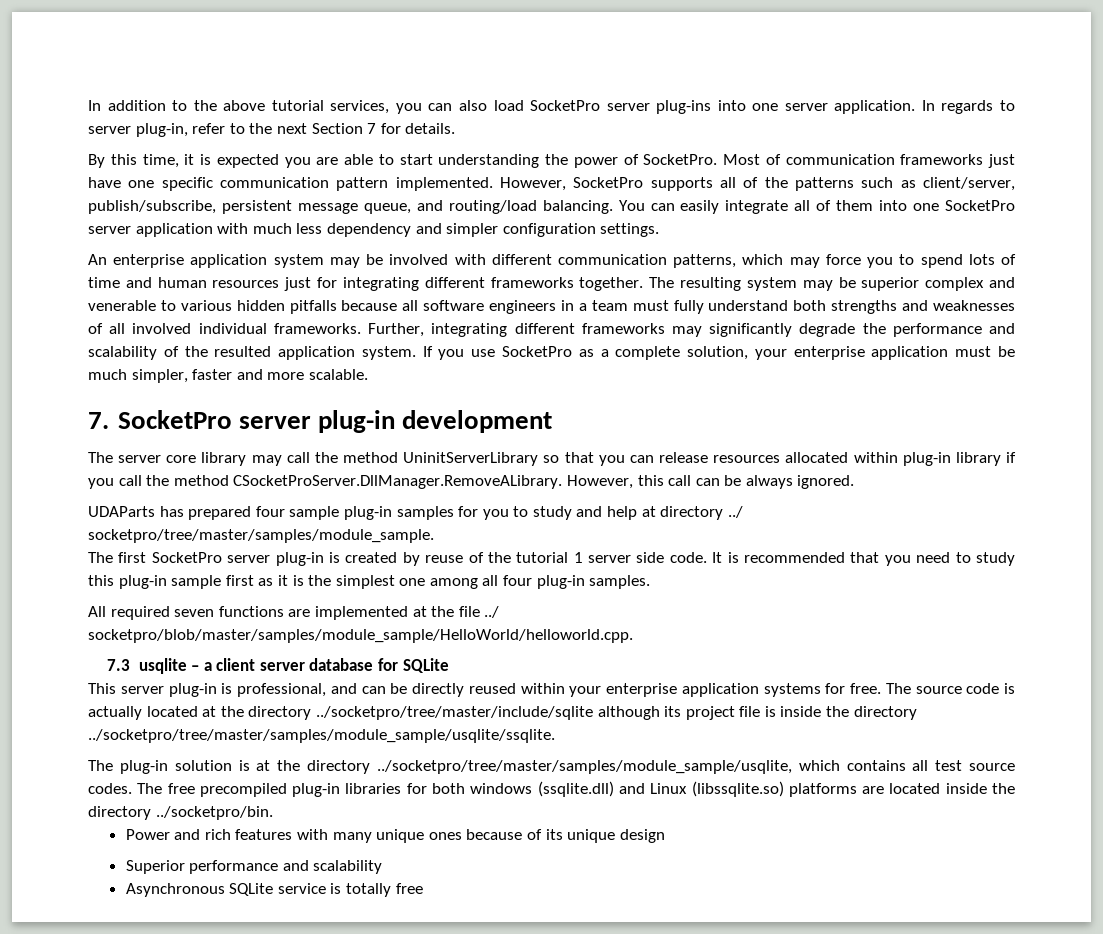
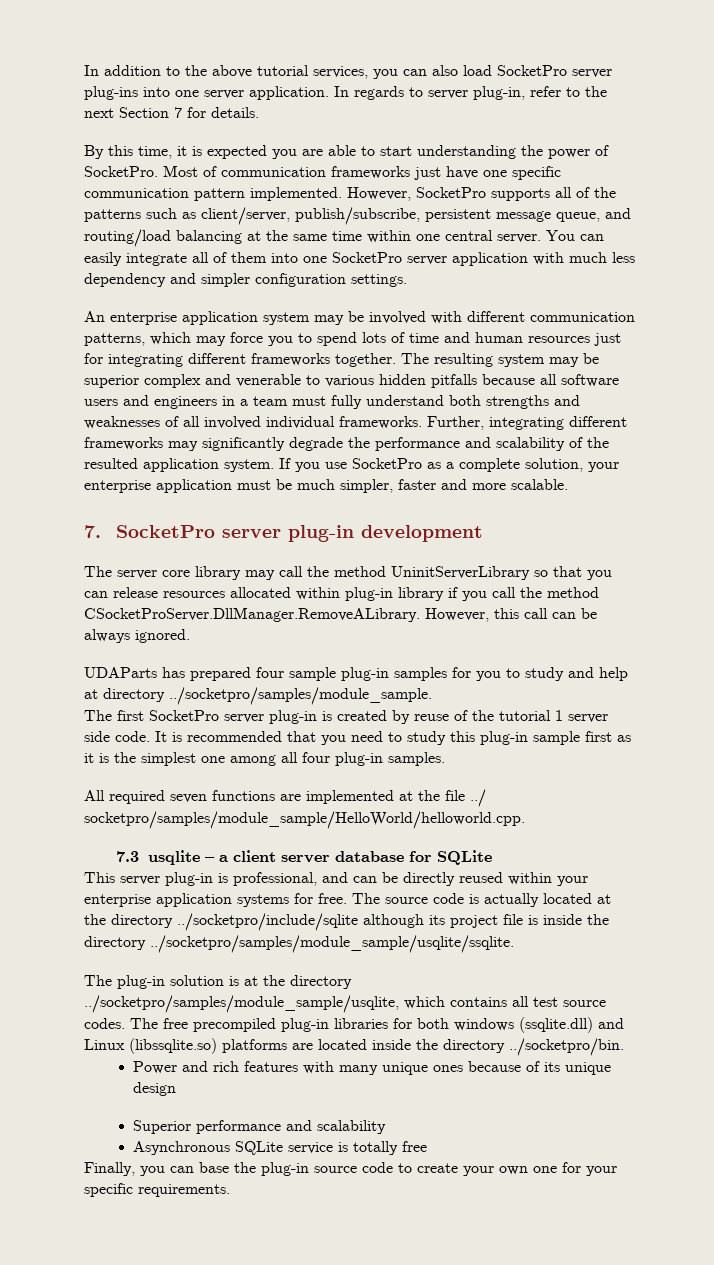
- However, SocketPro supports all of the patterns such as client/server, publish/subscribe, persistent message queue, and routing/load balancing.
+ However, SocketPro supports all of the patterns such as client/server, publish/subscribe, persistent message queue, and routing/load balancing at the same time within one central server.
- The resulting system may be superior complex and venerable to various hidden pitfalls because all software engineers in a team must fully understand both strengths and weaknesses of all involved individual frameworks.
+ The resulting system may be superior complex and venerable to various hidden pitfalls because all software users and engineers in a team must fully understand both strengths and weaknesses of all involved individual frameworks.
- UDAParts has prepared four sample plug-in samples for you to study and help at directory ../ socketpro/tree/master/samples/module_sample.
+ UDAParts has prepared four sample plug-in samples for you to study and help at directory ../socketpro/samples/module_sample.
- All required seven functions are implemented at the file ../ socketpro/blob/master/samples/module_sample/HelloWorld/helloworld.cpp.
+ All required seven functions are implemented at the file ../ socketpro/samples/module_sample/HelloWorld/helloworld.cpp.
- The source code is actually located at the directory ../socketpro/tree/master/include/sqlite although its project file is inside the directory ../socketpro/tree/master/samples/module_sample/usqlite/ssqlite.
+ The source code is actually located at the directory ../socketpro/include/sqlite although its project file is inside the directory ../socketpro/samples/module_sample/usqlite/ssqlite.
- The plug-in solution is at the directory ../socketpro/tree/master/samples/module_sample/usqlite, which contains all test source codes.
+ The plug-in solution is at the directory ../socketpro/samples/module_sample/usqlite, which contains all test source codes.
+ Finally, you can base the plug-in source code to create your own one for your specific requirements.

